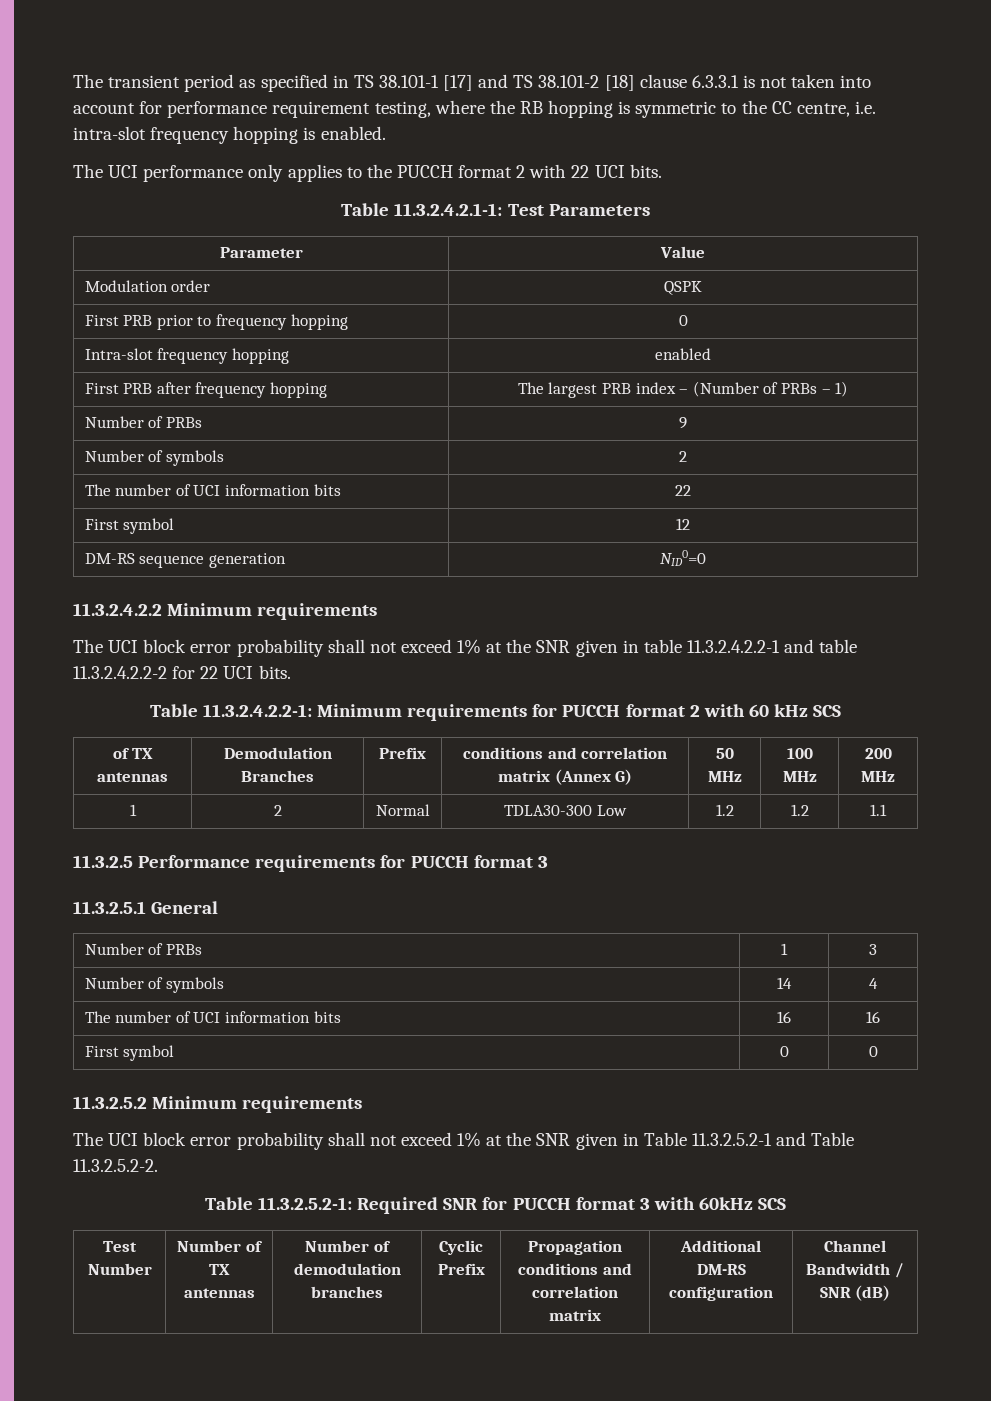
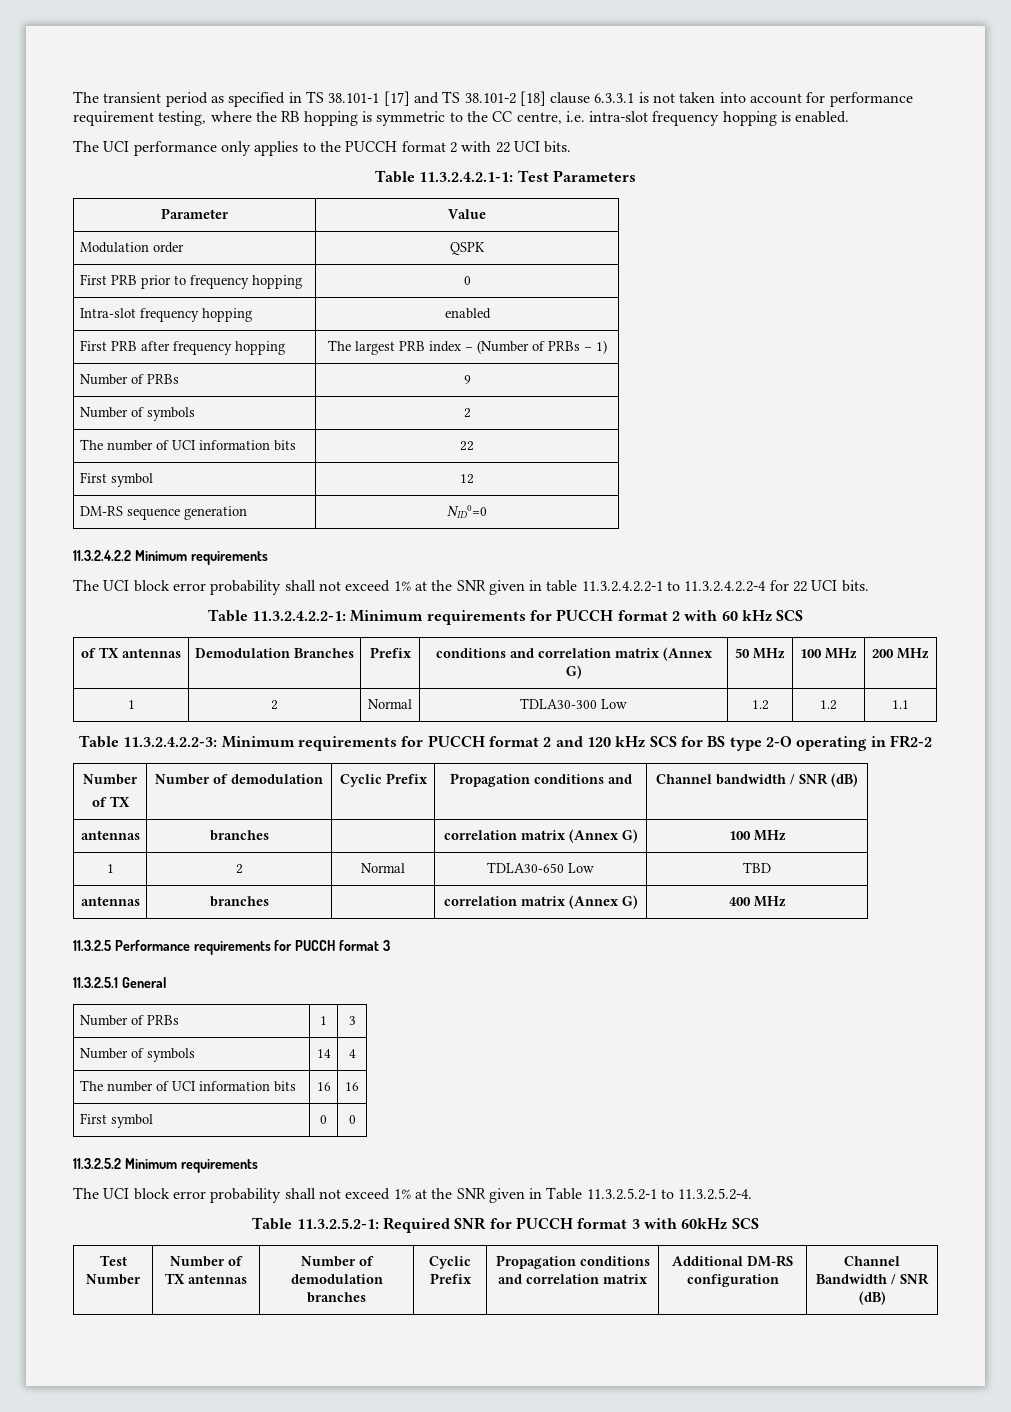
- The UCI block error probability shall not exceed 1% at the SNR given in table 11.3.2.4.2.2-1 and table 11.3.2.4.2.2-2 for 22 UCI bits.
+ The UCI block error probability shall not exceed 1% at the SNR given in table 11.3.2.4.2.2-1 to 11.3.2.4.2.2-4 for 22 UCI bits.
+ Table 11.3.2.4.2.2-3: Minimum requirements for PUCCH format 2 and 120 kHz SCS for BS type 2-O operating in FR2-2
+ Number
+ of TX | Number of demodulation | Cyclic Prefix | Propagation conditions and | Channel bandwidth / SNR (dB)
+ antennas | branches | | correlation matrix (Annex G) | 100 MHz
+ 1 | 2 | Normal | TDLA30-650 Low | TBD
+ antennas | branches | | correlation matrix (Annex G) | 400 MHz
- The UCI block error probability shall not exceed 1% at the SNR given in Table 11.3.2.5.2-1 and Table 11.3.2.5.2-2.
+ The UCI block error probability shall not exceed 1% at the SNR given in Table 11.3.2.5.2-1 to 11.3.2.5.2-4.

